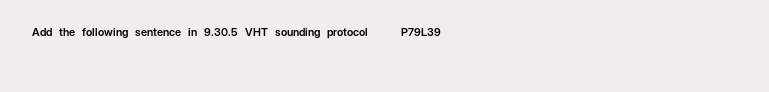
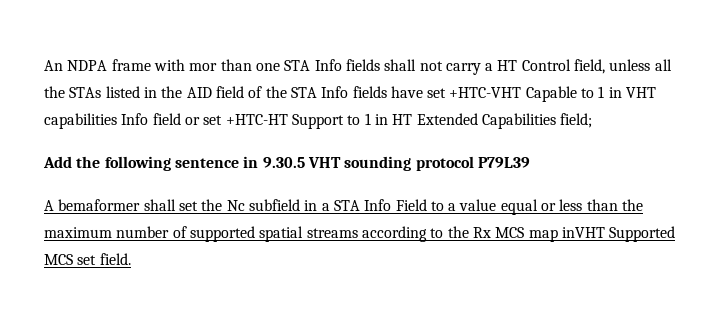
+ An NDPA frame with mor than one STA Info fields shall not carry a HT Control field, unless all the STAs listed in the AID field of the STA Info fields have set +HTC-VHT Capable to 1 in VHT capabilities Info field or set +HTC-HT Support to 1 in HT Extended Capabilities field;
+ A bemaformer shall set the Nc subfield in a STA Info Field to a value equal or less than the maximum number of supported spatial streams according to the Rx MCS map inVHT Supported MCS set field.

